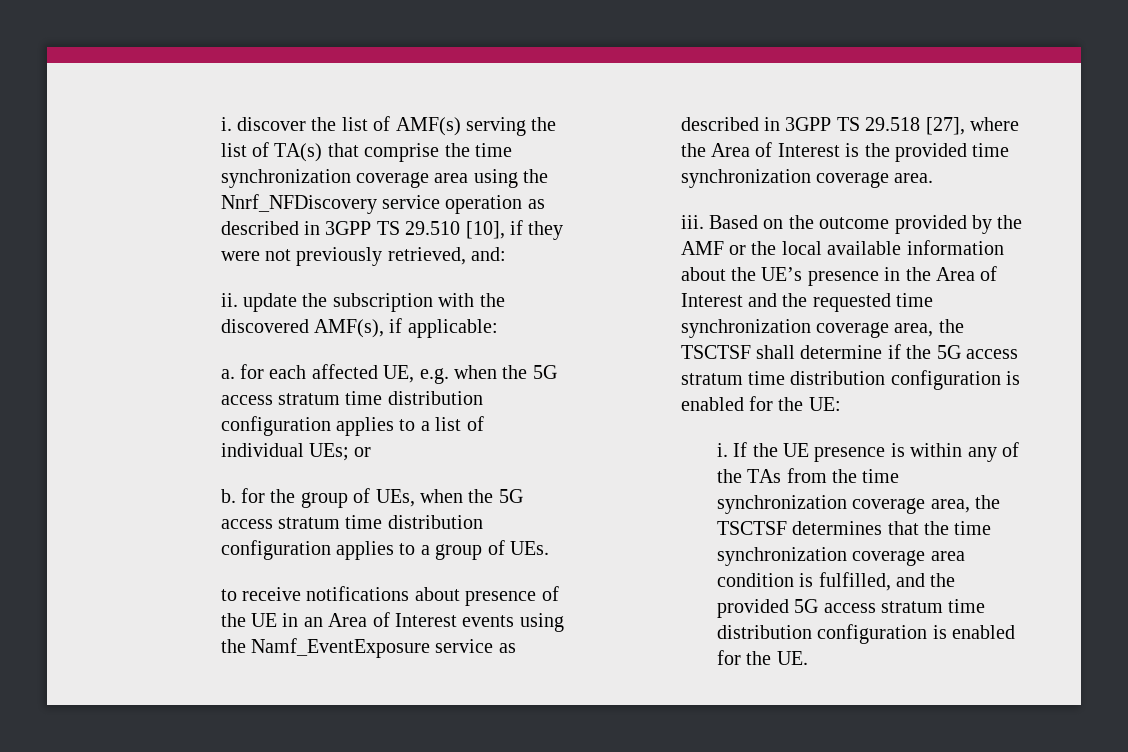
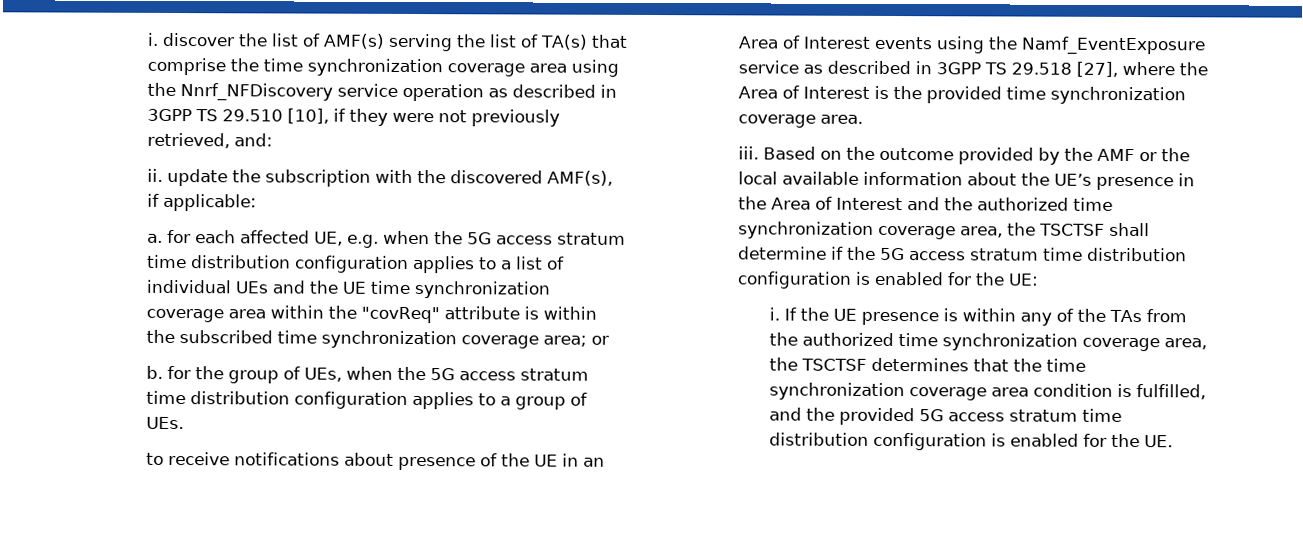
- a. for each affected UE, e.g. when the 5G access stratum time distribution configuration applies to a list of individual UEs; or
+ a. for each affected UE, e.g. when the 5G access stratum time distribution configuration applies to a list of individual UEs and the UE time synchronization coverage area within the "covReq" attribute is within the subscribed time synchronization coverage area; or
- Based on the outcome provided by the AMF or the local available information about the UE’s presence in the Area of Interest and the requested time synchronization coverage area, the TSCTSF shall determine if the 5G access stratum time distribution configuration is enabled for the UE:
+ Based on the outcome provided by the AMF or the local available information about the UE’s presence in the Area of Interest and the authorized time synchronization coverage area, the TSCTSF shall determine if the 5G access stratum time distribution configuration is enabled for the UE:
- If the UE presence is within any of the TAs from the time synchronization coverage area, the TSCTSF determines that the time synchronization coverage area condition is fulfilled, and the provided 5G access stratum time distribution configuration is enabled for the UE.
+ If the UE presence is within any of the TAs from the authorized time synchronization coverage area, the TSCTSF determines that the time synchronization coverage area condition is fulfilled, and the provided 5G access stratum time distribution configuration is enabled for the UE.

